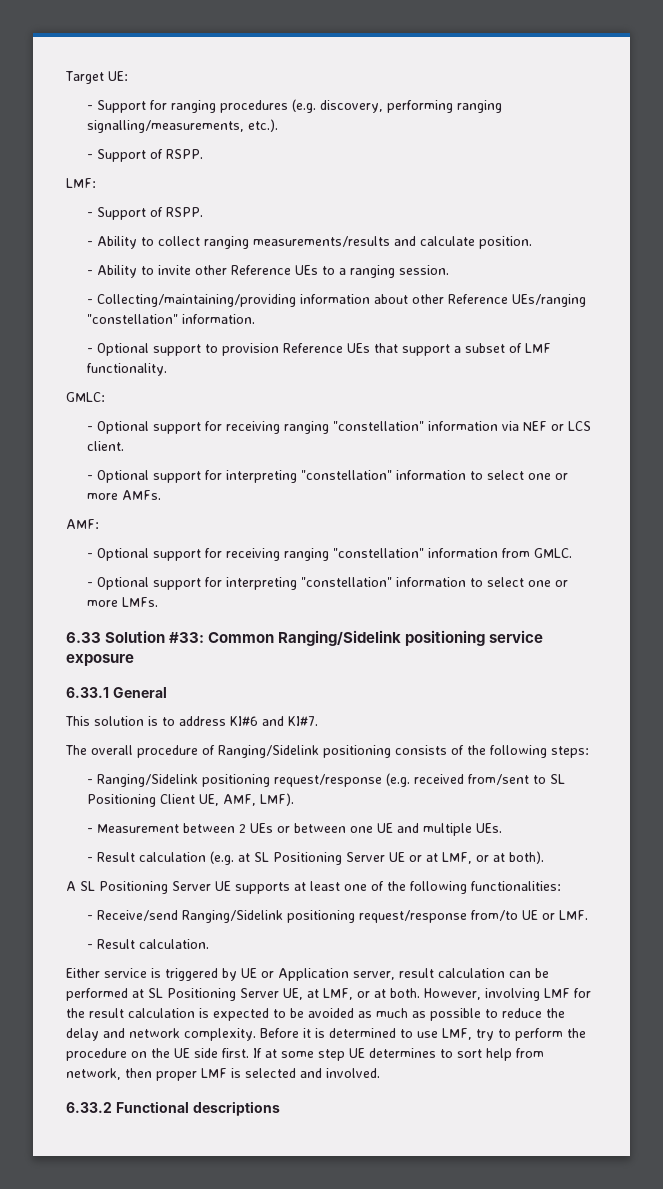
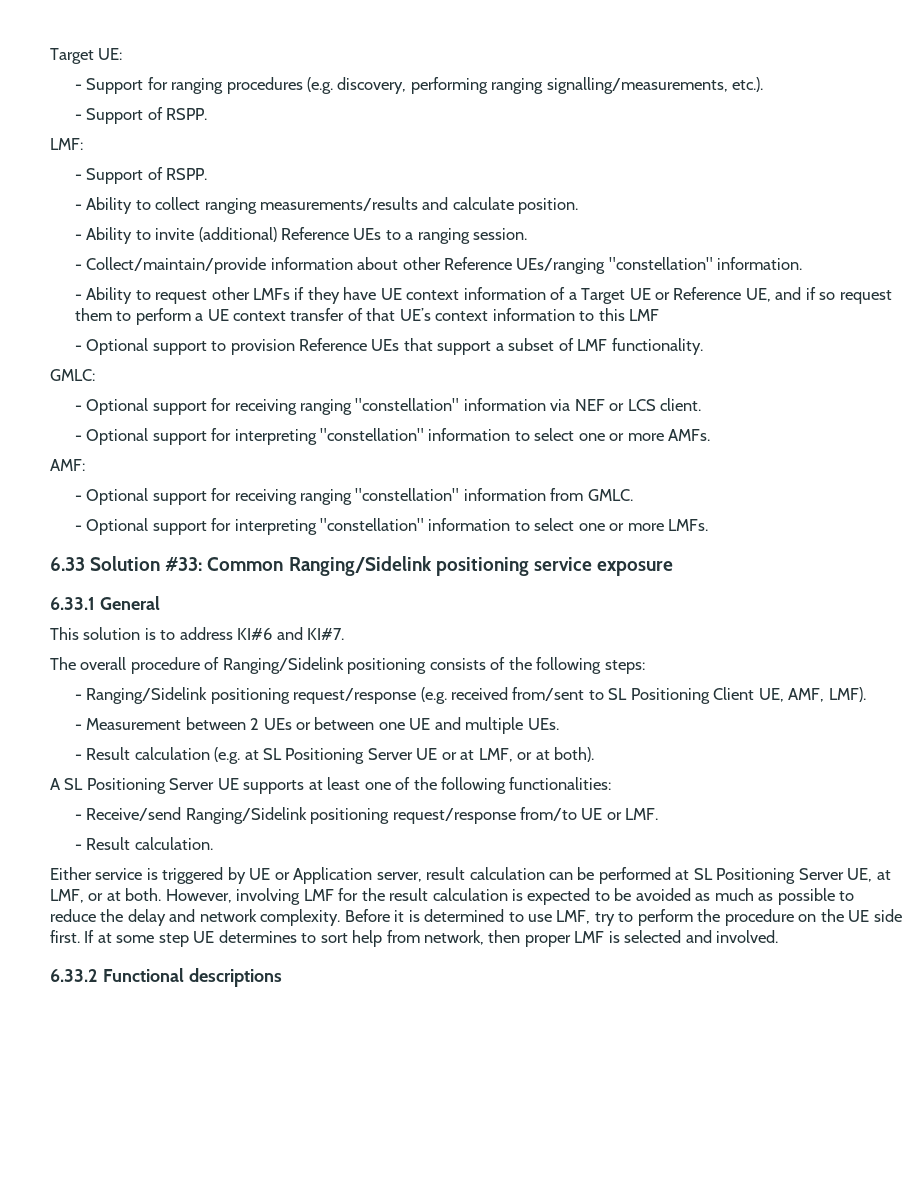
- - Ability to invite other Reference UEs to a ranging session.
+ - Ability to invite (additional) Reference UEs to a ranging session.
- - Collecting/maintaining/providing information about other Reference UEs/ranging "constellation" information.
+ - Collect/maintain/provide information about other Reference UEs/ranging "constellation" information.
+ - Ability to request other LMFs if they have UE context information of a Target UE or Reference UE, and if so request them to perform a UE context transfer of that UE’s context information to this LMF

